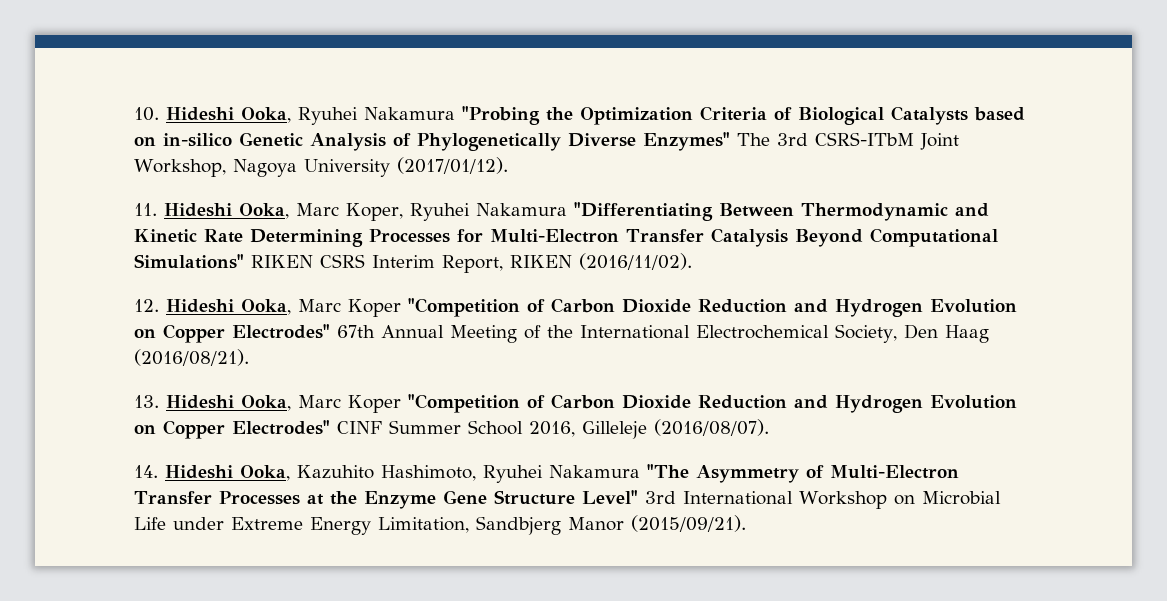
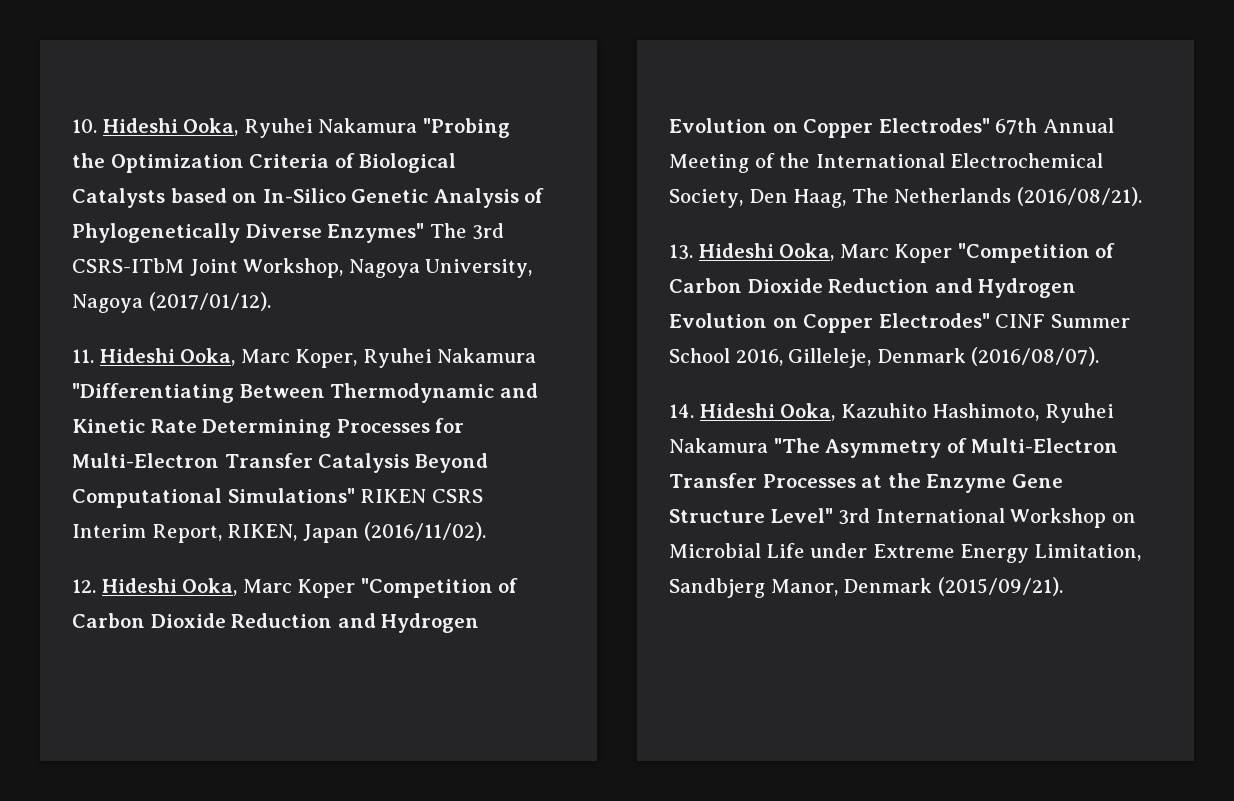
- 10. Hideshi Ooka, Ryuhei Nakamura "Probing the Optimization Criteria of Biological Catalysts based on in-silico Genetic Analysis of Phylogenetically Diverse Enzymes" The 3rd CSRS-ITbM Joint Workshop, Nagoya University (2017/01/12).
+ 10. Hideshi Ooka, Ryuhei Nakamura "Probing the Optimization Criteria of Biological Catalysts based on In-Silico Genetic Analysis of Phylogenetically Diverse Enzymes" The 3rd CSRS-ITbM Joint Workshop, Nagoya University, Nagoya (2017/01/12).
- 11. Hideshi Ooka, Marc Koper, Ryuhei Nakamura "Differentiating Between Thermodynamic and Kinetic Rate Determining Processes for Multi-Electron Transfer Catalysis Beyond Computational Simulations" RIKEN CSRS Interim Report, RIKEN (2016/11/02).
+ 11. Hideshi Ooka, Marc Koper, Ryuhei Nakamura "Differentiating Between Thermodynamic and Kinetic Rate Determining Processes for Multi-Electron Transfer Catalysis Beyond Computational Simulations" RIKEN CSRS Interim Report, RIKEN, Japan (2016/11/02).
- 12. Hideshi Ooka, Marc Koper "Competition of Carbon Dioxide Reduction and Hydrogen Evolution on Copper Electrodes" 67th Annual Meeting of the International Electrochemical Society, Den Haag (2016/08/21).
+ 12. Hideshi Ooka, Marc Koper "Competition of Carbon Dioxide Reduction and Hydrogen Evolution on Copper Electrodes" 67th Annual Meeting of the International Electrochemical Society, Den Haag, The Netherlands (2016/08/21).
- 13. Hideshi Ooka, Marc Koper "Competition of Carbon Dioxide Reduction and Hydrogen Evolution on Copper Electrodes" CINF Summer School 2016, Gilleleje (2016/08/07).
+ 13. Hideshi Ooka, Marc Koper "Competition of Carbon Dioxide Reduction and Hydrogen Evolution on Copper Electrodes" CINF Summer School 2016, Gilleleje, Denmark (2016/08/07).
- 14. Hideshi Ooka, Kazuhito Hashimoto, Ryuhei Nakamura "The Asymmetry of Multi-Electron Transfer Processes at the Enzyme Gene Structure Level" 3rd International Workshop on Microbial Life under Extreme Energy Limitation, Sandbjerg Manor (2015/09/21).
+ 14. Hideshi Ooka, Kazuhito Hashimoto, Ryuhei Nakamura "The Asymmetry of Multi-Electron Transfer Processes at the Enzyme Gene Structure Level" 3rd International Workshop on Microbial Life under Extreme Energy Limitation, Sandbjerg Manor, Denmark (2015/09/21).

